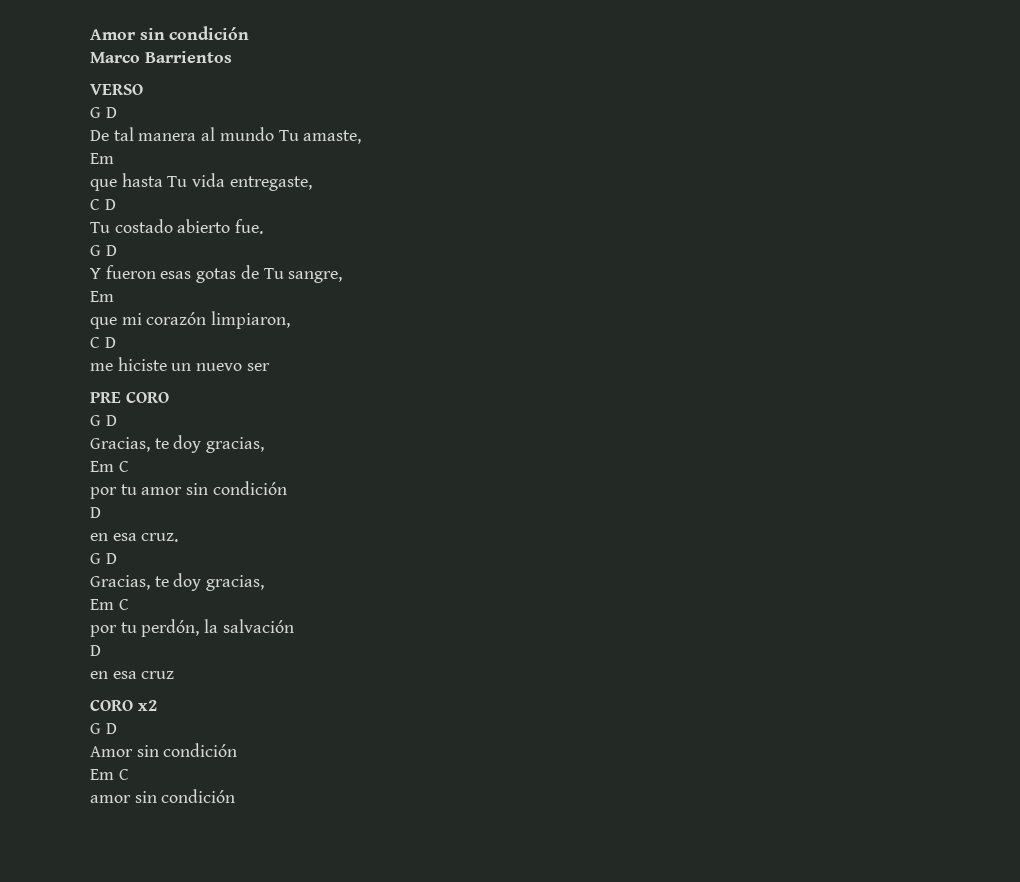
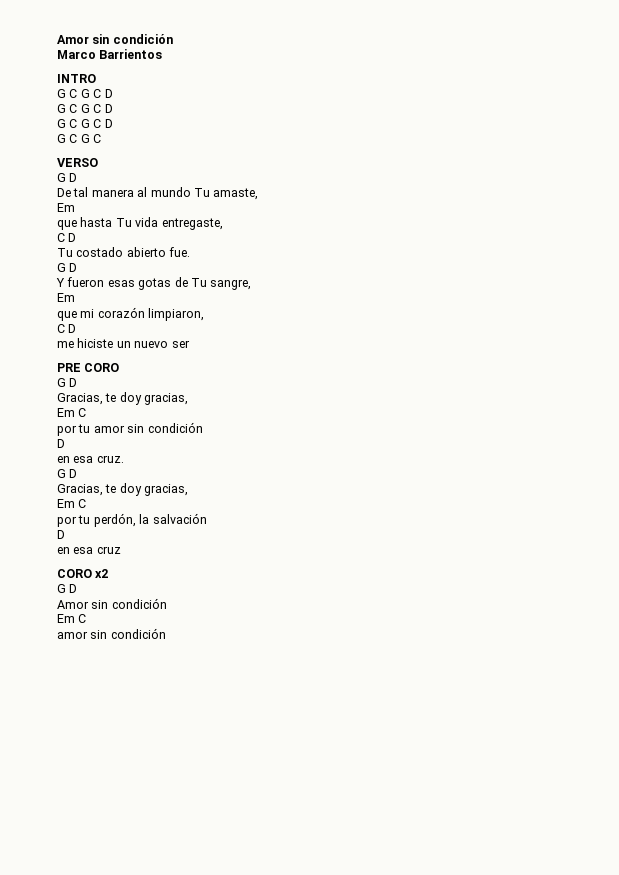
+ INTRO
+ G C G C D
+ G C G C D
+ G C G C D
+ G C G C

